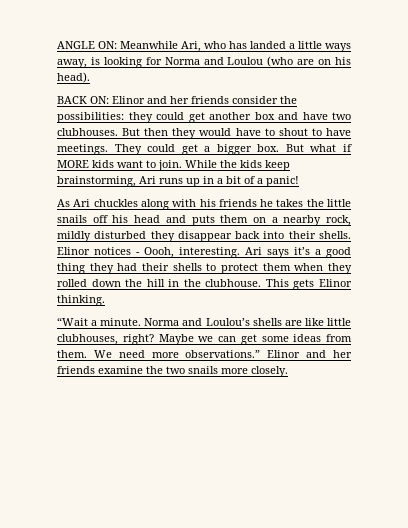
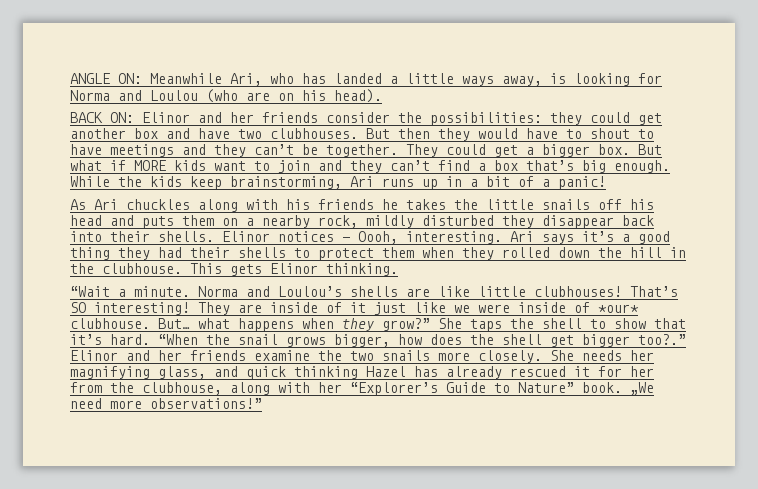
- But then they would have to shout to have meetings.
+ But then they would have to shout to have meetings and they can’t be together.
- But what if MORE kids want to join.
+ But what if MORE kids want to join and they can’t find a box that’s big enough.
- Norma and Loulou’s shells are like little clubhouses, right? Maybe we can get some ideas from them. We need more observations.”
+ Norma and Loulou’s shells are like little clubhouses! That’s SO interesting! They are inside of it just like we were inside of *our* clubhouse. But… what happens when they grow?” She taps the shell to show that it’s hard. “When the snail grows bigger, how does the shell get bigger too?.”
+ She needs her magnifying glass, and quick thinking Hazel has already rescued it for her from the clubhouse, along with her “Explorer’s Guide to Nature” book. „We need more observations!”

